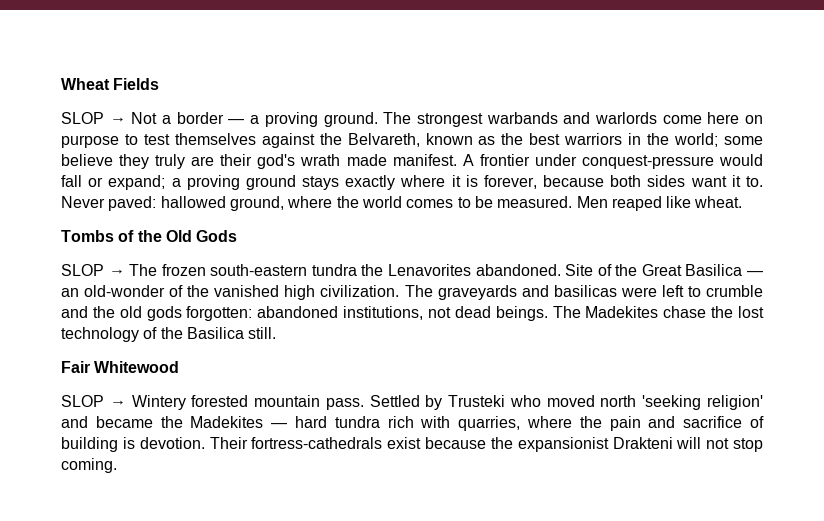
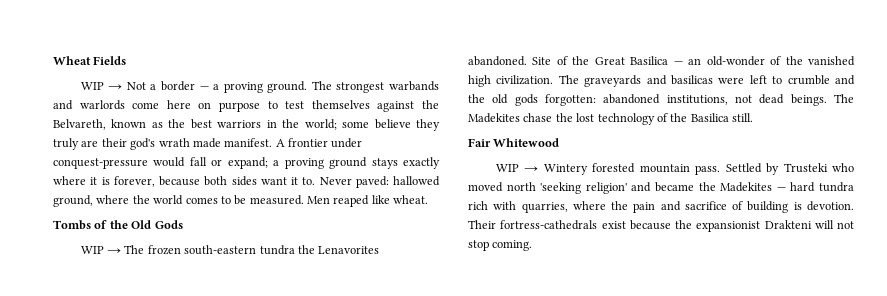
- SLOP → Not a border — a proving ground.
+ WIP → Not a border — a proving ground.
- SLOP → The frozen south-eastern tundra the Lenavorites abandoned.
+ WIP → The frozen south-eastern tundra the Lenavorites abandoned.
- SLOP → Wintery forested mountain pass.
+ WIP → Wintery forested mountain pass.

